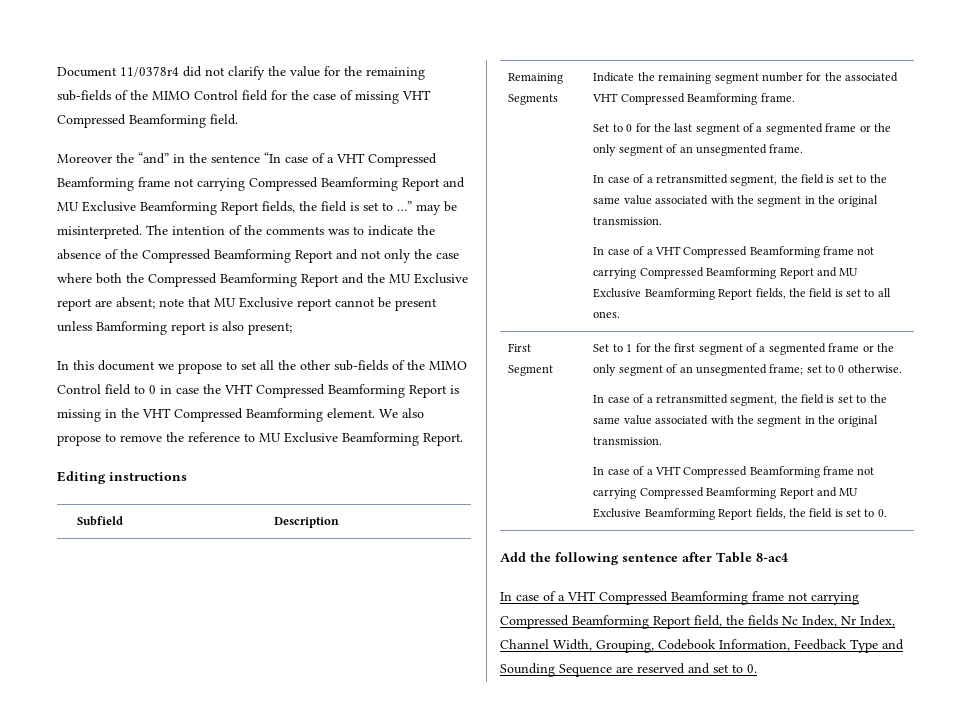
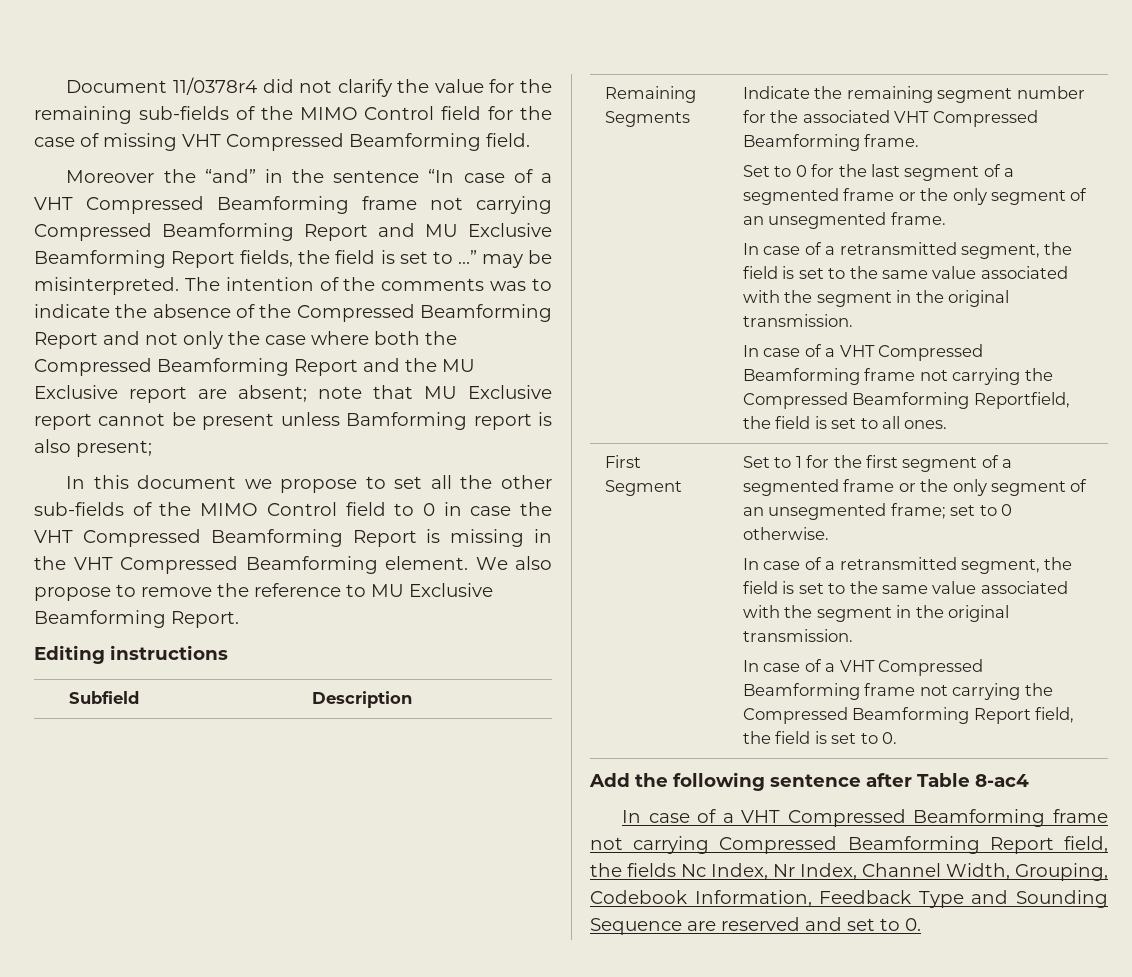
- In case of a VHT Compressed Beamforming frame not carrying Compressed Beamforming Report and MU Exclusive Beamforming Report fields, the field is set to all ones.
+ In case of a VHT Compressed Beamforming frame not carrying the Compressed Beamforming Reportfield, the field is set to all ones.
- In case of a VHT Compressed Beamforming frame not carrying Compressed Beamforming Report and MU Exclusive Beamforming Report fields, the field is set to 0.
+ In case of a VHT Compressed Beamforming frame not carrying the Compressed Beamforming Report field, the field is set to 0.

